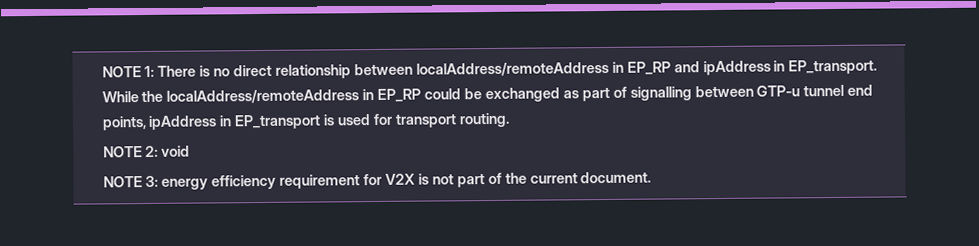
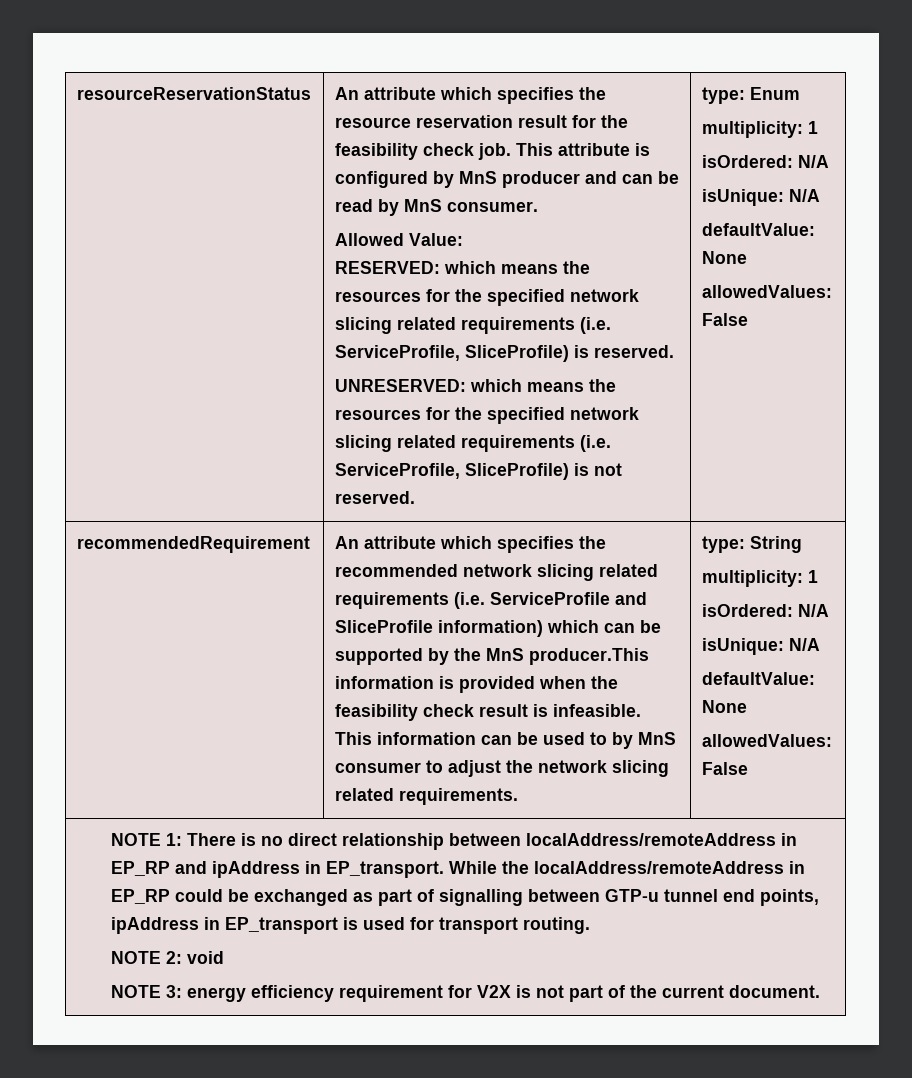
+ resourceReservationStatus | An attribute which specifies the resource reservation result for the feasibility check job. This attribute is configured by MnS producer and can be read by MnS consumer.
+ Allowed Value:
+ RESERVED: which means the resources for the specified network slicing related requirements (i.e. ServiceProfile, SliceProfile) is reserved.
+ UNRESERVED: which means the resources for the specified network slicing related requirements (i.e. ServiceProfile, SliceProfile) is not reserved. | type: Enum
+ multiplicity: 1
+ isOrdered: N/A
+ isUnique: N/A
+ defaultValue: None
+ allowedValues: False
+ recommendedRequirement | An attribute which specifies the recommended network slicing related requirements (i.e. ServiceProfile and SliceProfile information) which can be supported by the MnS producer.This information is provided when the feasibility check result is infeasible. This information can be used to by MnS consumer to adjust the network slicing related requirements. | type: String
+ multiplicity: 1
+ isOrdered: N/A
+ isUnique: N/A
+ defaultValue: None
+ allowedValues: False

